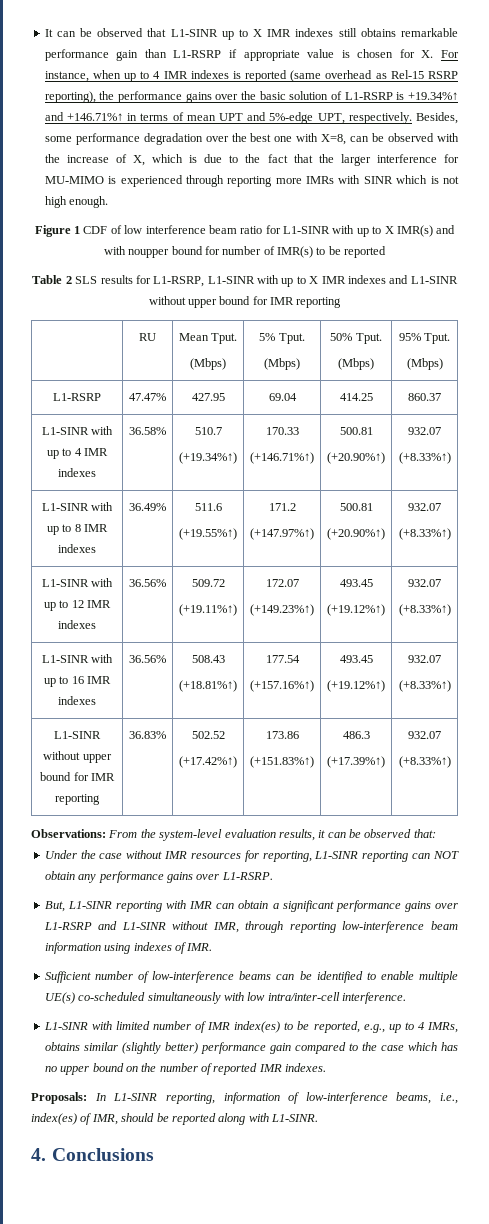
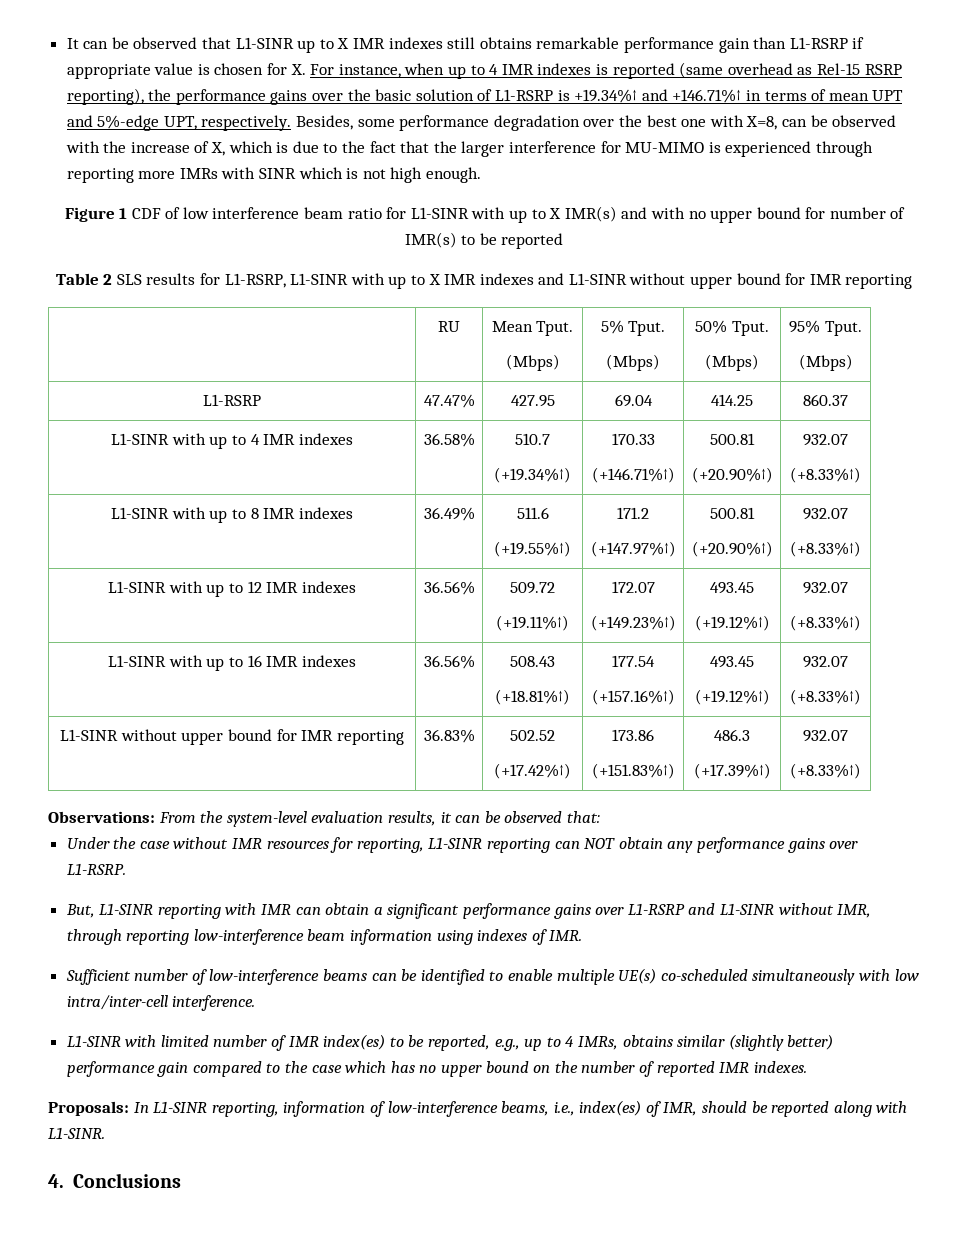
- Figure 1 CDF of low interference beam ratio for L1-SINR with up to X IMR(s) and with noupper bound for number of IMR(s) to be reported
+ Figure 1 CDF of low interference beam ratio for L1-SINR with up to X IMR(s) and with no upper bound for number of IMR(s) to be reported

